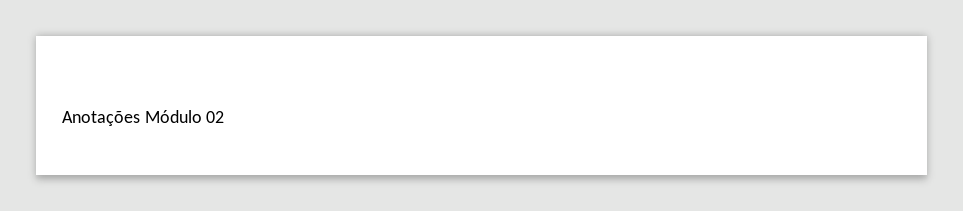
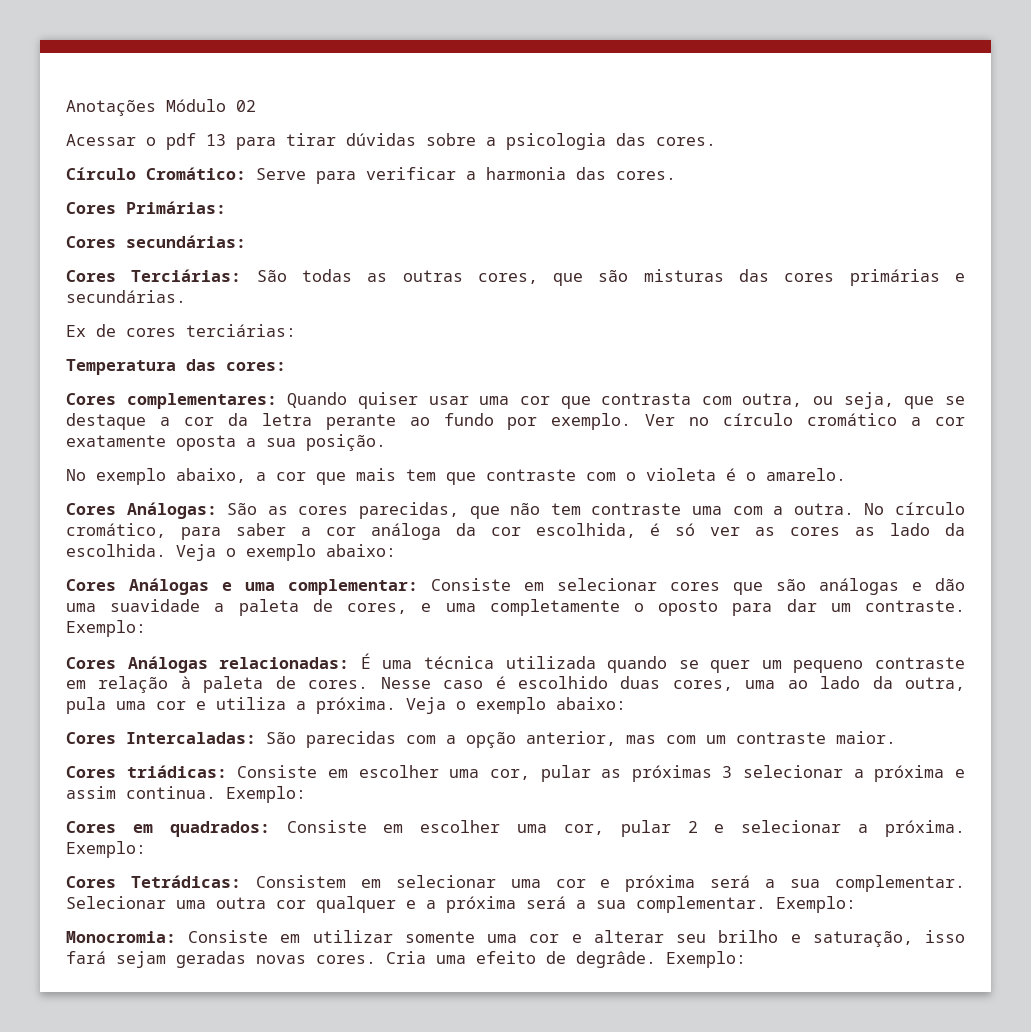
+ Acessar o pdf 13 para tirar dúvidas sobre a psicologia das cores.
+ Círculo Cromático: Serve para verificar a harmonia das cores.
+ Cores Primárias:
+ Cores secundárias:
+ Cores Terciárias: São todas as outras cores, que são misturas das cores primárias e secundárias.
+ Ex de cores terciárias:
+ Temperatura das cores:
+ Cores complementares: Quando quiser usar uma cor que contrasta com outra, ou seja, que se destaque a cor da letra perante ao fundo por exemplo. Ver no círculo cromático a cor exatamente oposta a sua posição.
+ No exemplo abaixo, a cor que mais tem que contraste com o violeta é o amarelo.
+ Cores Análogas: São as cores parecidas, que não tem contraste uma com a outra. No círculo cromático, para saber a cor análoga da cor escolhida, é só ver as cores as lado da escolhida. Veja o exemplo abaixo:
+ Cores Análogas e uma complementar: Consiste em selecionar cores que são análogas e dão uma suavidade a paleta de cores, e uma completamente o oposto para dar um contraste. Exemplo:
+ Cores Análogas relacionadas: É uma técnica utilizada quando se quer um pequeno contraste em relação à paleta de cores. Nesse caso é escolhido duas cores, uma ao lado da outra, pula uma cor e utiliza a próxima. Veja o exemplo abaixo:
+ Cores Intercaladas: São parecidas com a opção anterior, mas com um contraste maior.
+ Cores triádicas: Consiste em escolher uma cor, pular as próximas 3 selecionar a próxima e assim continua. Exemplo:
+ Cores em quadrados: Consiste em escolher uma cor, pular 2 e selecionar a próxima. Exemplo:
+ Cores Tetrádicas: Consistem em selecionar uma cor e próxima será a sua complementar. Selecionar uma outra cor qualquer e a próxima será a sua complementar. Exemplo:
+ Monocromia: Consiste em utilizar somente uma cor e alterar seu brilho e saturação, isso fará sejam geradas novas cores. Cria uma efeito de degrâde. Exemplo:

